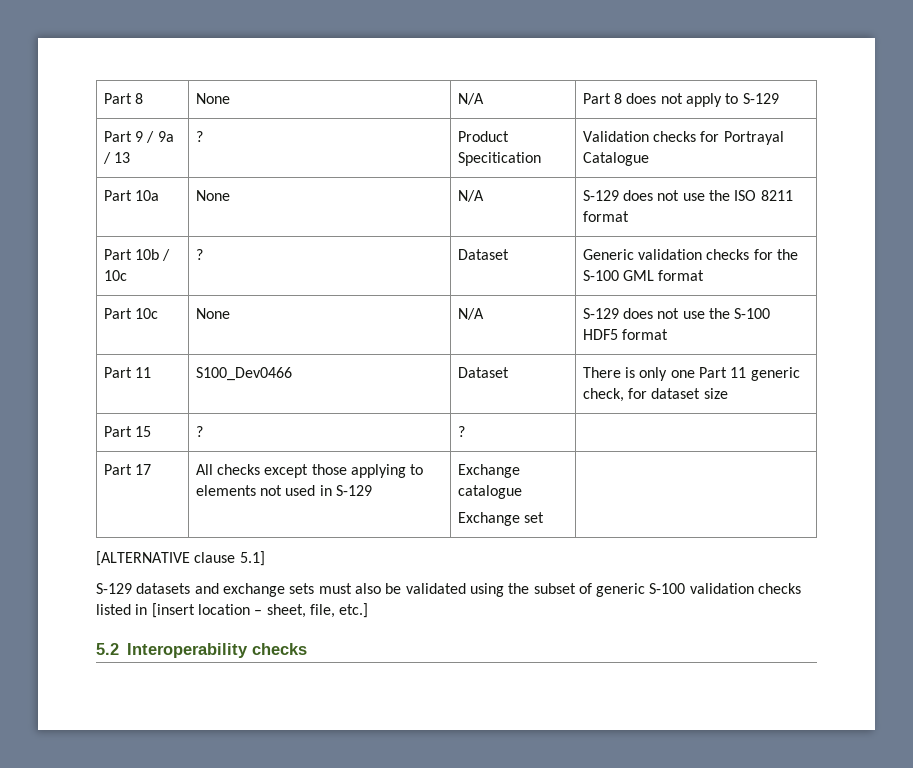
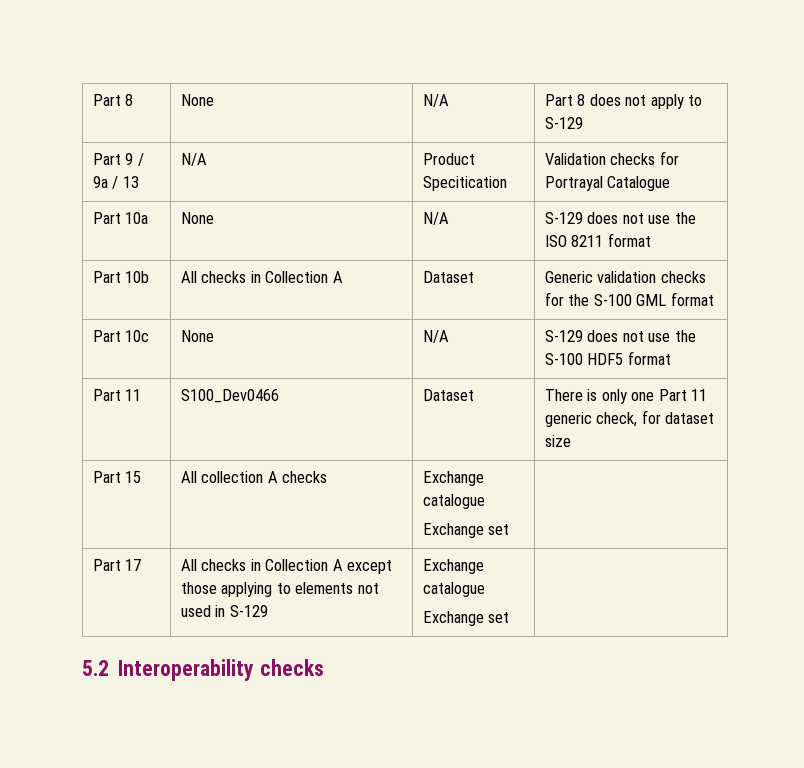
- Part 9 / 9a / 13 | ? | Product Specitication | Validation checks for Portrayal Catalogue
+ Part 9 / 9a / 13 | N/A | Product Specitication | Validation checks for Portrayal Catalogue
- Part 10b / 10c | ? | Dataset | Generic validation checks for the S-100 GML format
+ Part 10b | All checks in Collection A | Dataset | Generic validation checks for the S-100 GML format
- Part 15 | ? | ? |
+ Part 15 | All collection A checks | Exchange catalogue
+ Exchange set |
- Part 17 | All checks except those applying to elements not used in S-129 | Exchange catalogue
+ Part 17 | All checks in Collection A except those applying to elements not used in S-129 | Exchange catalogue
- [ALTERNATIVE clause 5.1]
- S-129 datasets and exchange sets must also be validated using the subset of generic S-100 validation checks listed in [insert location – sheet, file, etc.]

